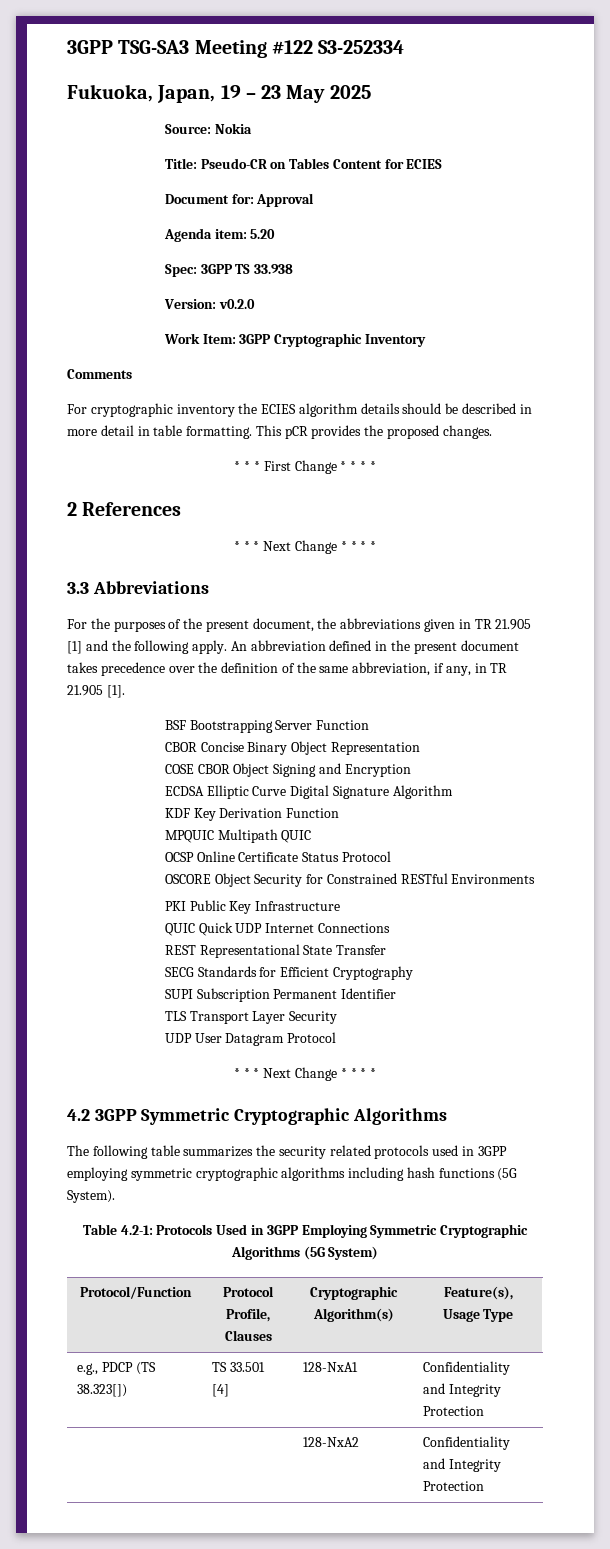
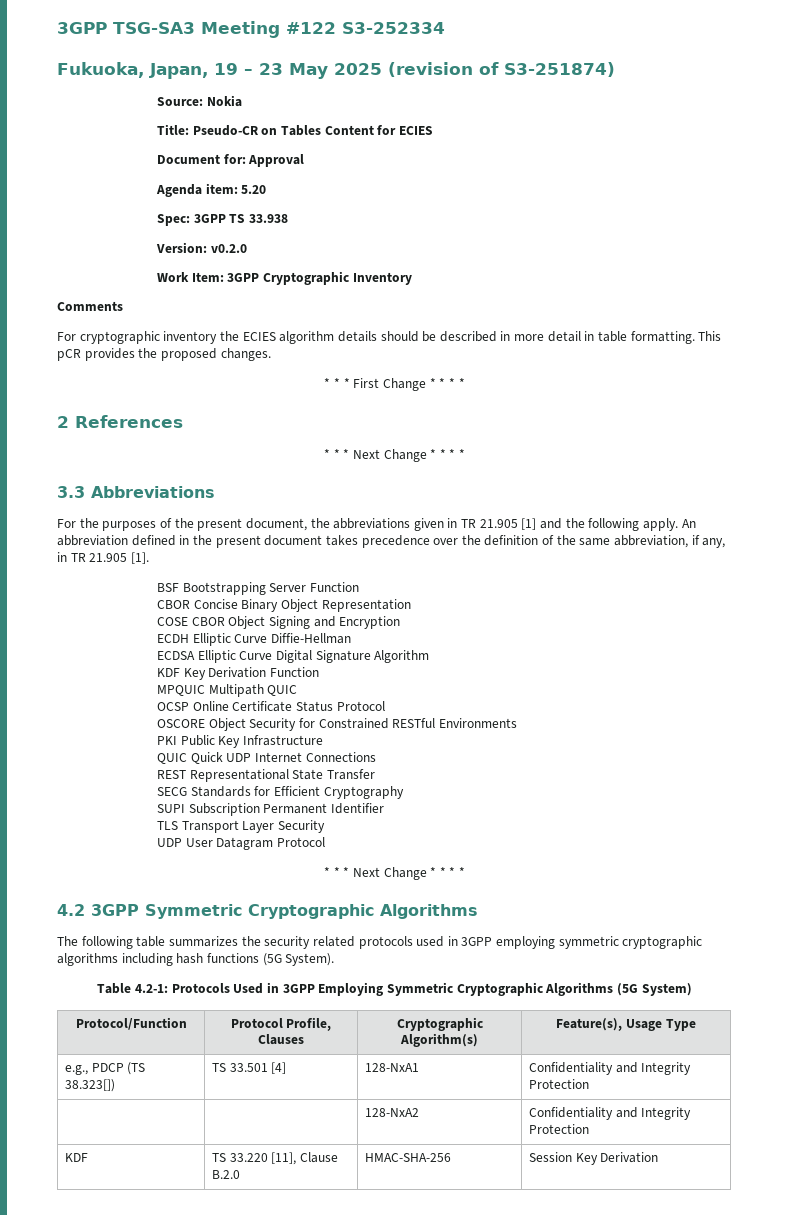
- Fukuoka, Japan, 19 – 23 May 2025
+ Fukuoka, Japan, 19 – 23 May 2025 (revision of S3-251874)
+ ECDH Elliptic Curve Diffie-Hellman
+ KDF | TS 33.220 [11], Clause B.2.0 | HMAC-SHA-256 | Session Key Derivation

